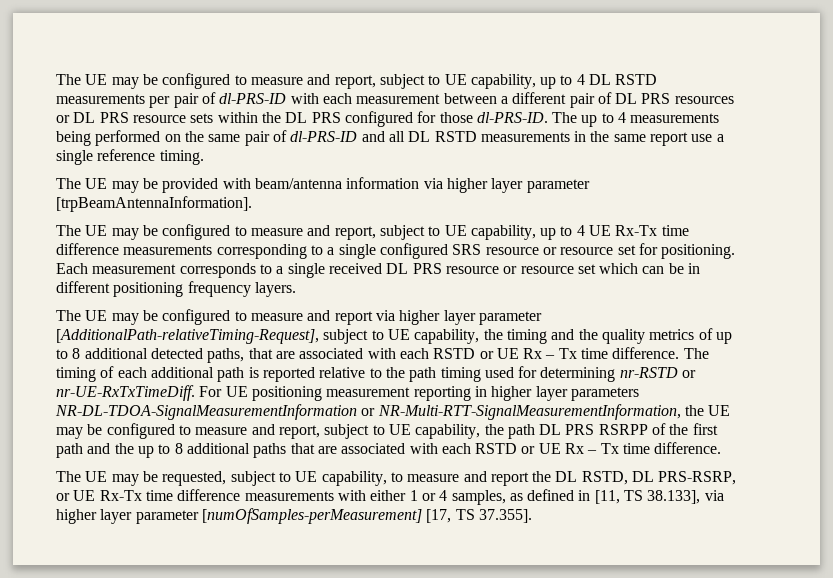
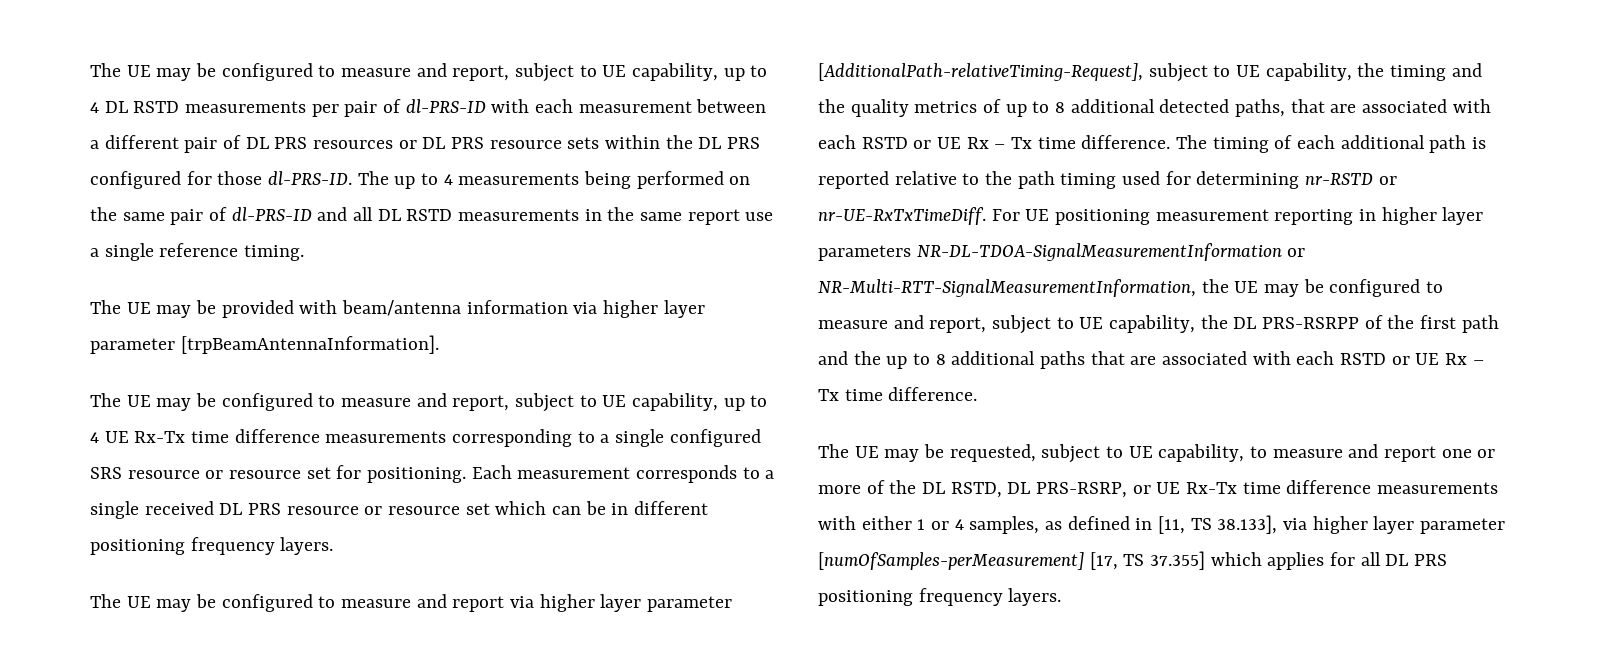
- For UE positioning measurement reporting in higher layer parameters NR-DL-TDOA-SignalMeasurementInformation or NR-Multi-RTT-SignalMeasurementInformation, the UE may be configured to measure and report, subject to UE capability, the path DL PRS RSRPP of the first path and the up to 8 additional paths that are associated with each RSTD or UE Rx – Tx time difference.
+ For UE positioning measurement reporting in higher layer parameters NR-DL-TDOA-SignalMeasurementInformation or NR-Multi-RTT-SignalMeasurementInformation, the UE may be configured to measure and report, subject to UE capability, the DL PRS-RSRPP of the first path and the up to 8 additional paths that are associated with each RSTD or UE Rx – Tx time difference.
- The UE may be requested, subject to UE capability, to measure and report the DL RSTD, DL PRS-RSRP, or UE Rx-Tx time difference measurements with either 1 or 4 samples, as defined in [11, TS 38.133], via higher layer parameter [numOfSamples-perMeasurement] [17, TS 37.355].
+ The UE may be requested, subject to UE capability, to measure and report one or more of the DL RSTD, DL PRS-RSRP, or UE Rx-Tx time difference measurements with either 1 or 4 samples, as defined in [11, TS 38.133], via higher layer parameter [numOfSamples-perMeasurement] [17, TS 37.355] which applies for all DL PRS positioning frequency layers.

